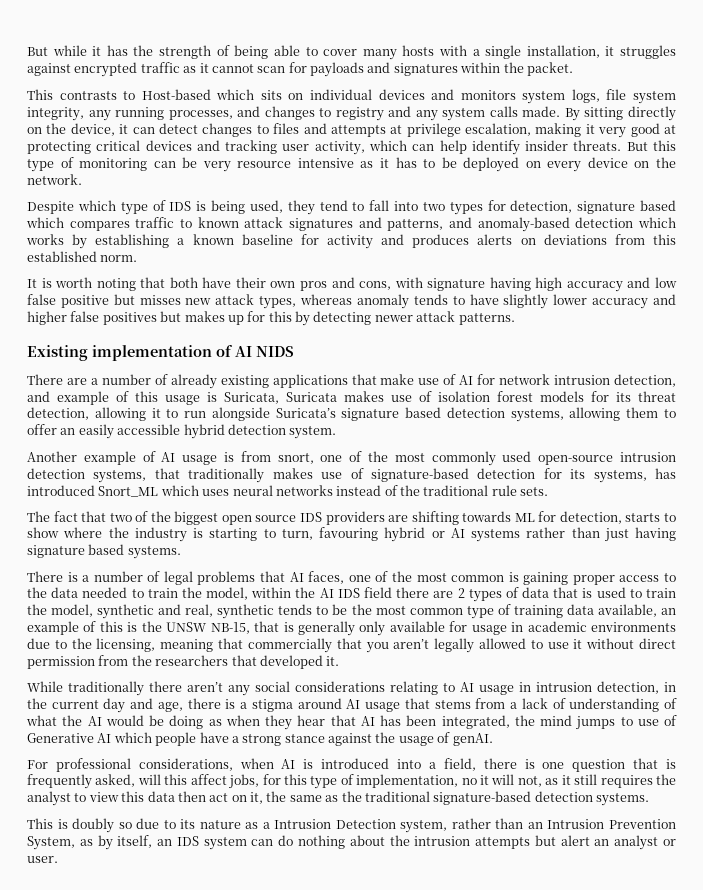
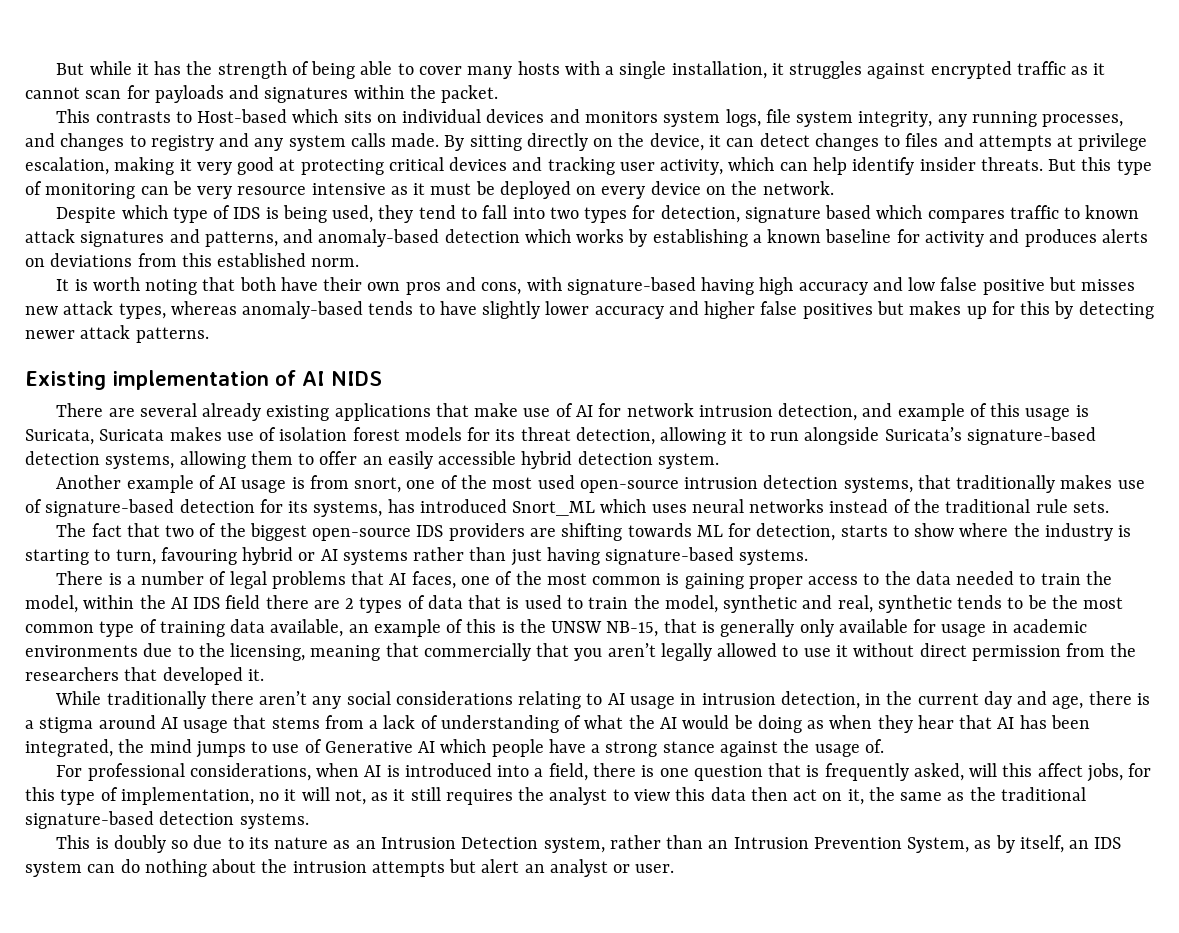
- But this type of monitoring can be very resource intensive as it has to be deployed on every device on the network.
+ But this type of monitoring can be very resource intensive as it must be deployed on every device on the network.
- It is worth noting that both have their own pros and cons, with signature having high accuracy and low false positive but misses new attack types, whereas anomaly tends to have slightly lower accuracy and higher false positives but makes up for this by detecting newer attack patterns.
+ It is worth noting that both have their own pros and cons, with signature-based having high accuracy and low false positive but misses new attack types, whereas anomaly-based tends to have slightly lower accuracy and higher false positives but makes up for this by detecting newer attack patterns.
- There are a number of already existing applications that make use of AI for network intrusion detection, and example of this usage is Suricata, Suricata makes use of isolation forest models for its threat detection, allowing it to run alongside Suricata’s signature based detection systems, allowing them to offer an easily accessible hybrid detection system.
+ There are several already existing applications that make use of AI for network intrusion detection, and example of this usage is Suricata, Suricata makes use of isolation forest models for its threat detection, allowing it to run alongside Suricata’s signature-based detection systems, allowing them to offer an easily accessible hybrid detection system.
- Another example of AI usage is from snort, one of the most commonly used open-source intrusion detection systems, that traditionally makes use of signature-based detection for its systems, has introduced Snort_ML which uses neural networks instead of the traditional rule sets.
+ Another example of AI usage is from snort, one of the most used open-source intrusion detection systems, that traditionally makes use of signature-based detection for its systems, has introduced Snort_ML which uses neural networks instead of the traditional rule sets.
- The fact that two of the biggest open source IDS providers are shifting towards ML for detection, starts to show where the industry is starting to turn, favouring hybrid or AI systems rather than just having signature based systems.
+ The fact that two of the biggest open-source IDS providers are shifting towards ML for detection, starts to show where the industry is starting to turn, favouring hybrid or AI systems rather than just having signature-based systems.
- While traditionally there aren’t any social considerations relating to AI usage in intrusion detection, in the current day and age, there is a stigma around AI usage that stems from a lack of understanding of what the AI would be doing as when they hear that AI has been integrated, the mind jumps to use of Generative AI which people have a strong stance against the usage of genAI.
+ While traditionally there aren’t any social considerations relating to AI usage in intrusion detection, in the current day and age, there is a stigma around AI usage that stems from a lack of understanding of what the AI would be doing as when they hear that AI has been integrated, the mind jumps to use of Generative AI which people have a strong stance against the usage of.
- This is doubly so due to its nature as a Intrusion Detection system, rather than an Intrusion Prevention System, as by itself, an IDS system can do nothing about the intrusion attempts but alert an analyst or user.
+ This is doubly so due to its nature as an Intrusion Detection system, rather than an Intrusion Prevention System, as by itself, an IDS system can do nothing about the intrusion attempts but alert an analyst or user.

